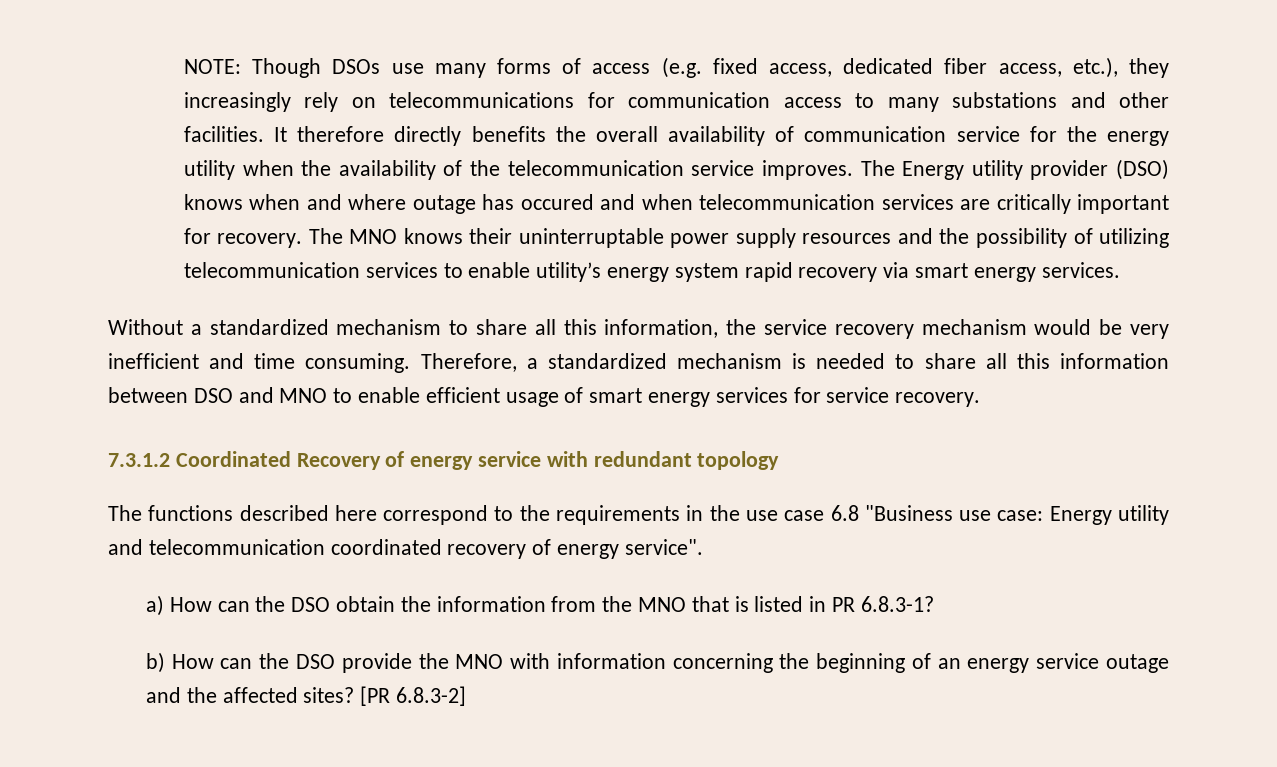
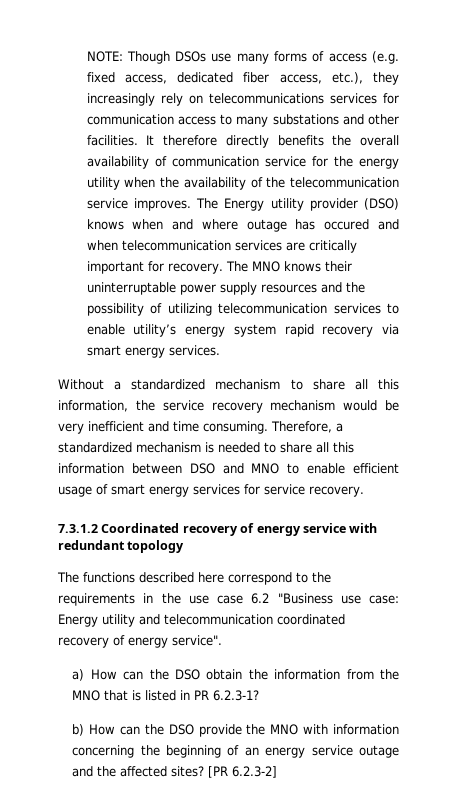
- NOTE: Though DSOs use many forms of access (e.g. fixed access, dedicated fiber access, etc.), they increasingly rely on telecommunications for communication access to many substations and other facilities.
+ NOTE: Though DSOs use many forms of access (e.g. fixed access, dedicated fiber access, etc.), they increasingly rely on telecommunications services for communication access to many substations and other facilities.
- 7.3.1.2 Coordinated Recovery of energy service with redundant topology
+ 7.3.1.2 Coordinated recovery of energy service with redundant topology
- The functions described here correspond to the requirements in the use case 6.8 "Business use case: Energy utility and telecommunication coordinated recovery of energy service".
+ The functions described here correspond to the requirements in the use case 6.2 "Business use case: Energy utility and telecommunication coordinated recovery of energy service".
- a) How can the DSO obtain the information from the MNO that is listed in PR 6.8.3-1?
+ a) How can the DSO obtain the information from the MNO that is listed in PR 6.2.3-1?
- [PR 6.8.3-2]
+ [PR 6.2.3-2]

